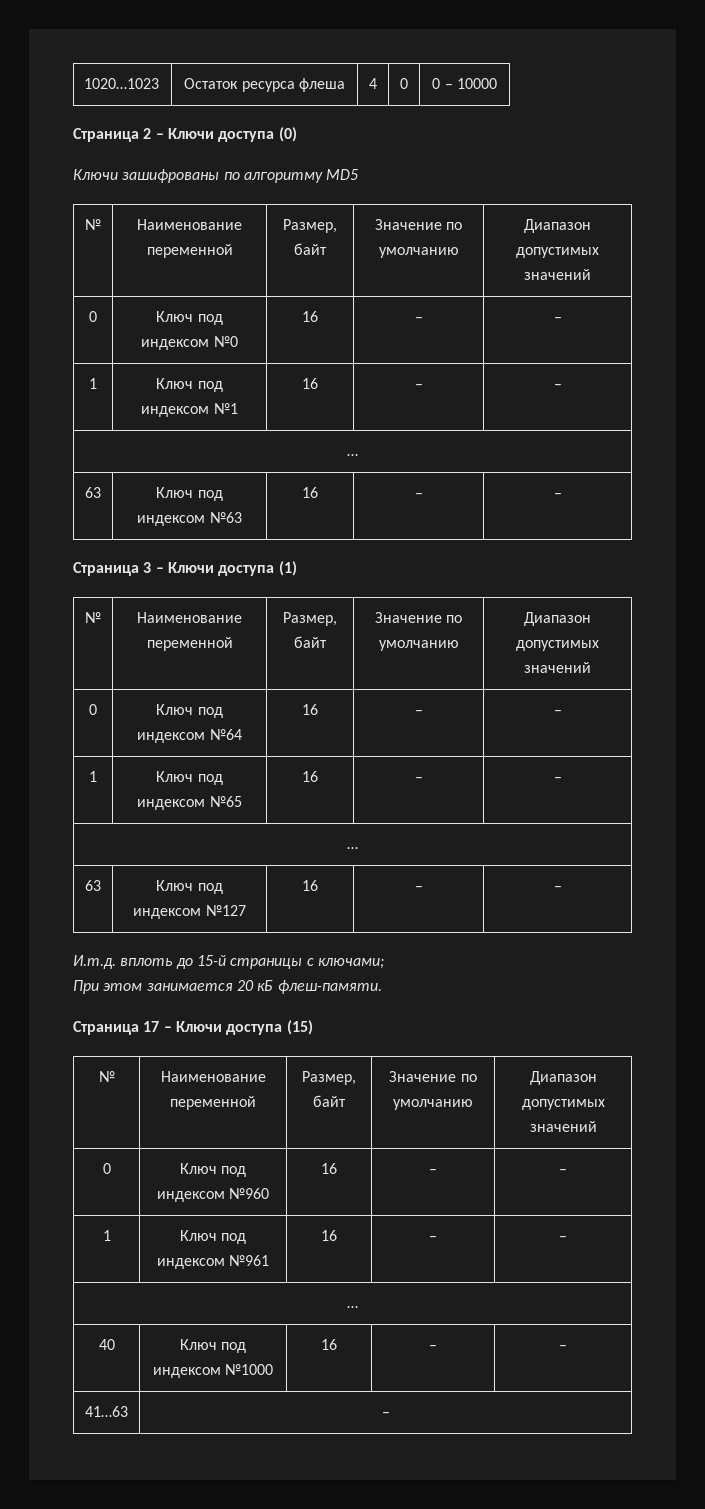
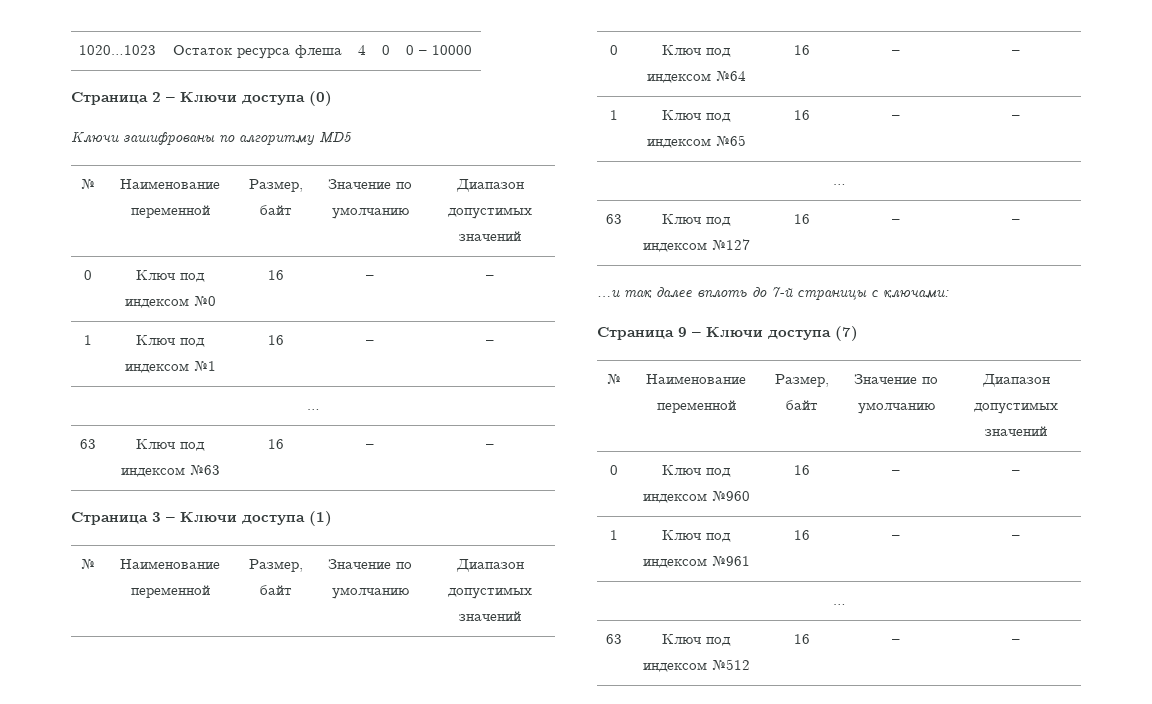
- И.т.д. вплоть до 15-й страницы с ключами;
- При этом занимается 20 кБ флеш-памяти.
- Страница 17 – Ключи доступа (15)
+ …и так далее вплоть до 7-й страницы с ключами:
+ Страница 9 – Ключи доступа (7)
- 40 | Ключ под индексом №1000 | 16 | – | –
- 41…63 | –
+ 63 | Ключ под индексом №512 | 16 | – | –

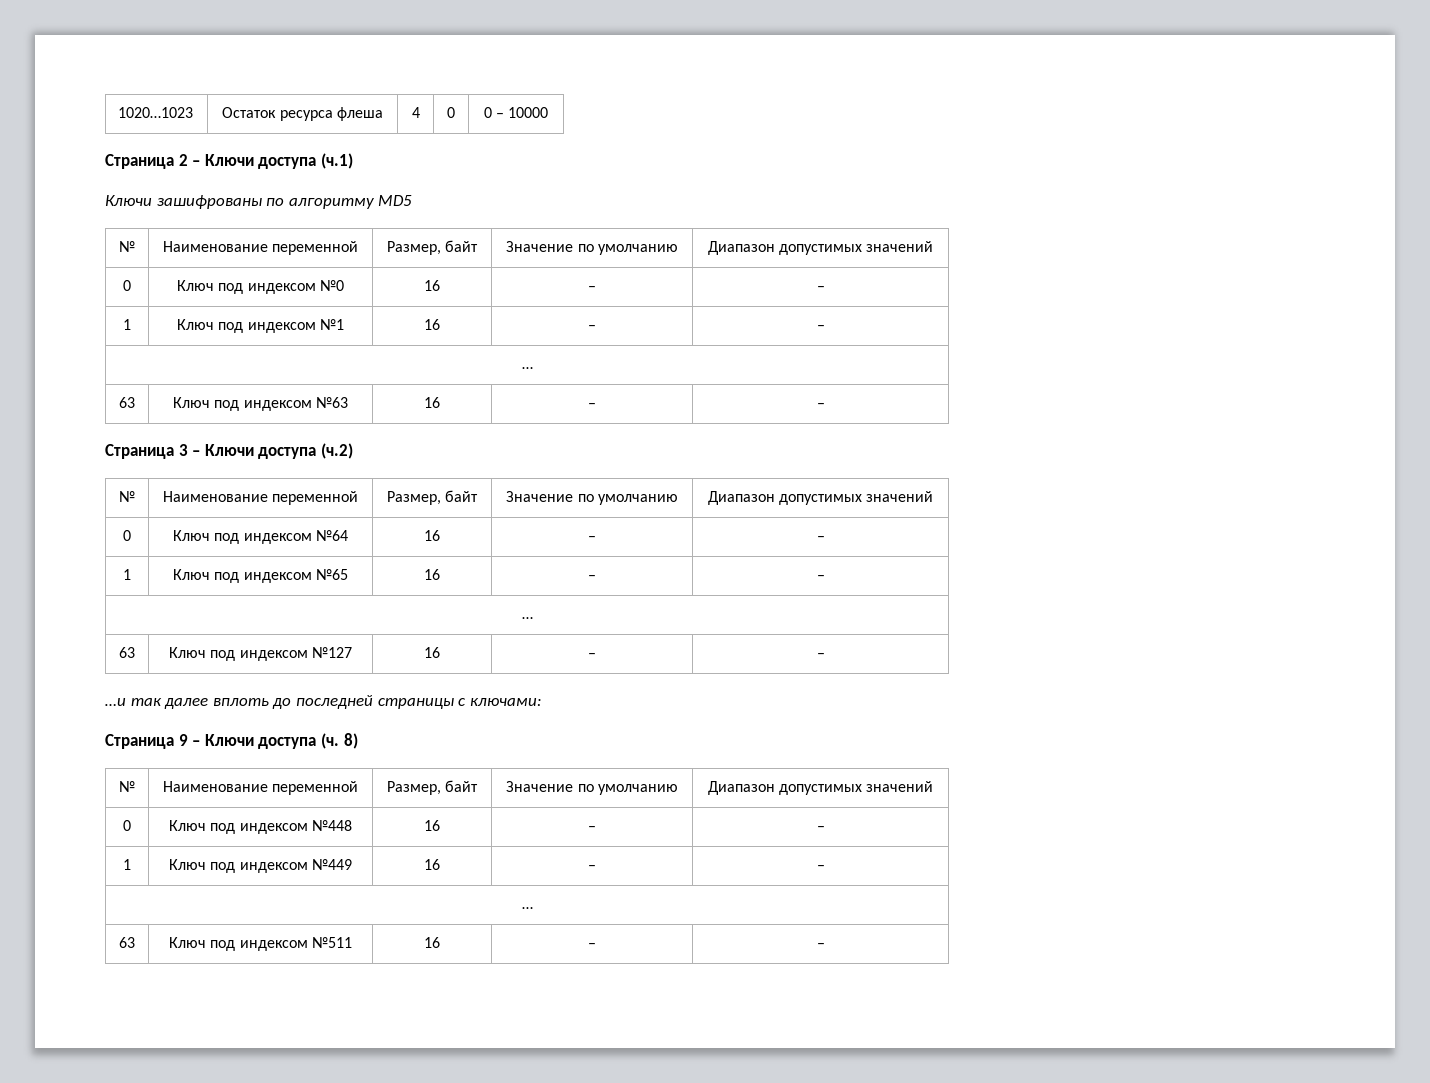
- Страница 2 – Ключи доступа (0)
+ Страница 2 – Ключи доступа (ч.1)
- Страница 3 – Ключи доступа (1)
+ Страница 3 – Ключи доступа (ч.2)
- …и так далее вплоть до 7-й страницы с ключами:
+ …и так далее вплоть до последней страницы с ключами:
- Страница 9 – Ключи доступа (7)
+ Страница 9 – Ключи доступа (ч. 8)
- 0 | Ключ под индексом №960 | 16 | – | –
- 1 | Ключ под индексом №961 | 16 | – | –
+ 0 | Ключ под индексом №448 | 16 | – | –
+ 1 | Ключ под индексом №449 | 16 | – | –
  …
- 63 | Ключ под индексом №512 | 16 | – | –
+ 63 | Ключ под индексом №511 | 16 | – | –

